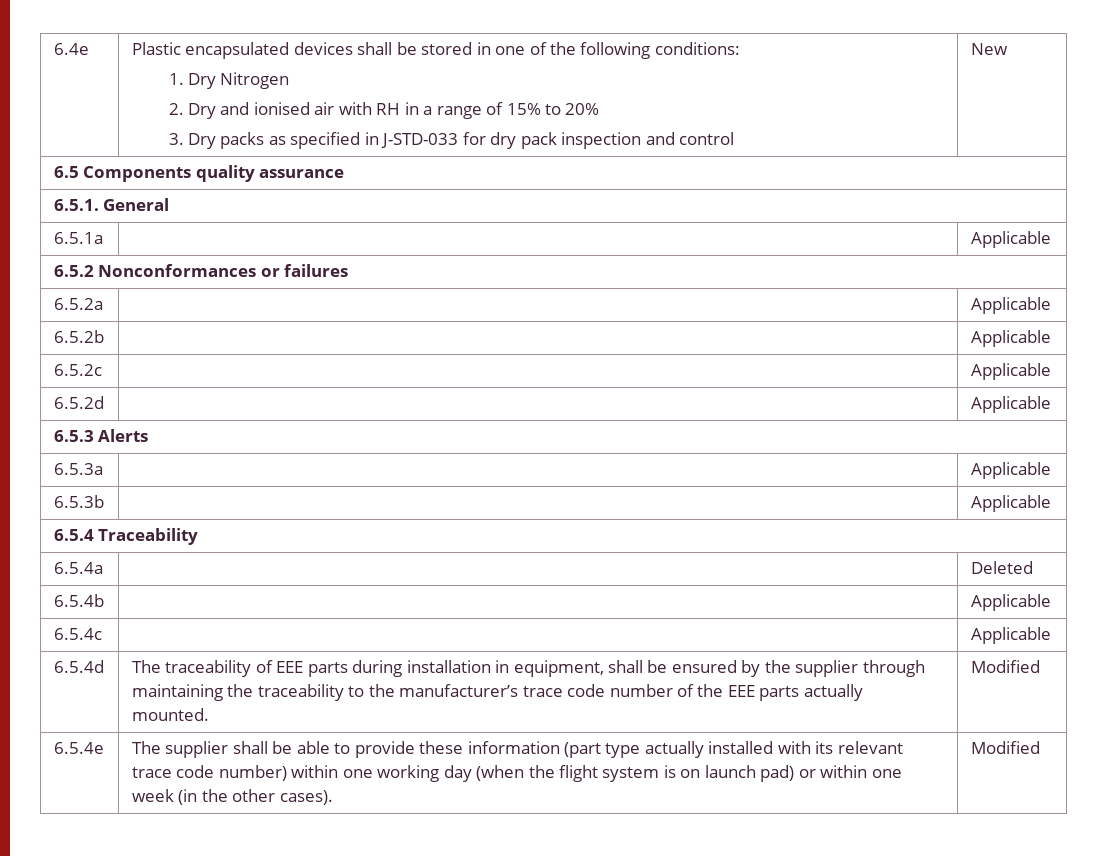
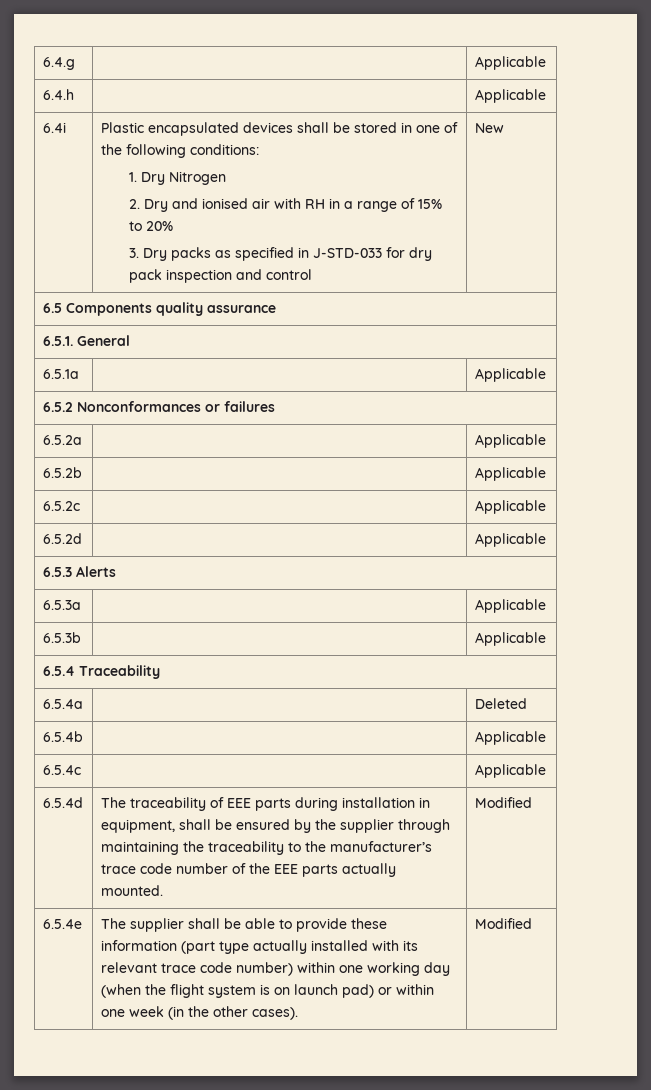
- 6.4e
+ 6.4.g | | Applicable
+ 6.4.h | | Applicable
+ 6.4i

